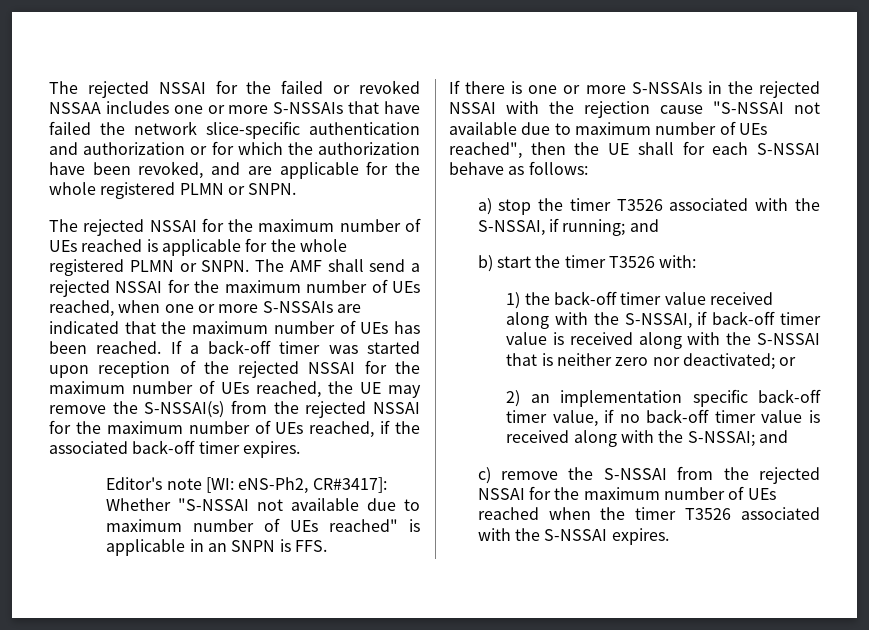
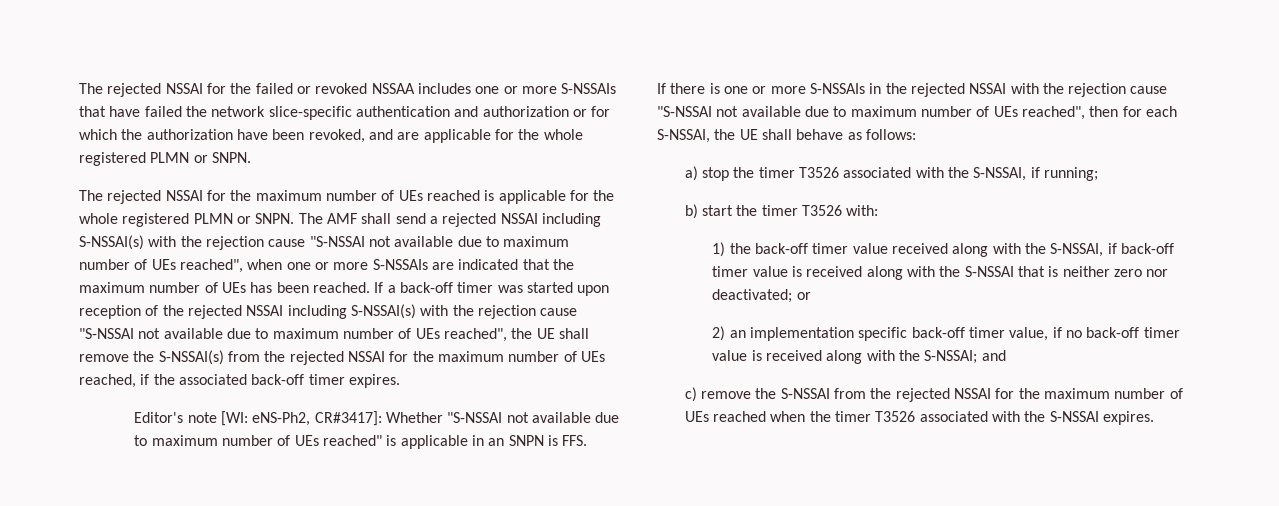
- The AMF shall send a rejected NSSAI for the maximum number of UEs reached, when one or more S-NSSAIs are indicated that the maximum number of UEs has been reached.
+ The AMF shall send a rejected NSSAI including S-NSSAI(s) with the rejection cause "S-NSSAI not available due to maximum number of UEs reached", when one or more S-NSSAIs are indicated that the maximum number of UEs has been reached.
- If a back-off timer was started upon reception of the rejected NSSAI for the maximum number of UEs reached, the UE may remove the S-NSSAI(s) from the rejected NSSAI for the maximum number of UEs reached, if the associated back-off timer expires.
+ If a back-off timer was started upon reception of the rejected NSSAI including S-NSSAI(s) with the rejection cause "S-NSSAI not available due to maximum number of UEs reached", the UE shall remove the S-NSSAI(s) from the rejected NSSAI for the maximum number of UEs reached, if the associated back-off timer expires.
- If there is one or more S-NSSAIs in the rejected NSSAI with the rejection cause "S-NSSAI not available due to maximum number of UEs reached", then the UE shall for each S-NSSAI behave as follows:
+ If there is one or more S-NSSAIs in the rejected NSSAI with the rejection cause "S-NSSAI not available due to maximum number of UEs reached", then for each S-NSSAI, the UE shall behave as follows:
- a) stop the timer T3526 associated with the S-NSSAI, if running; and
+ a) stop the timer T3526 associated with the S-NSSAI, if running;

